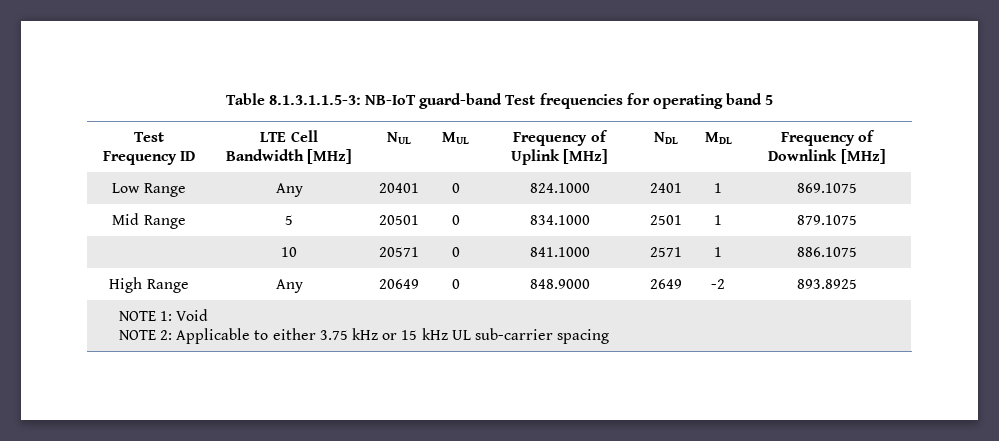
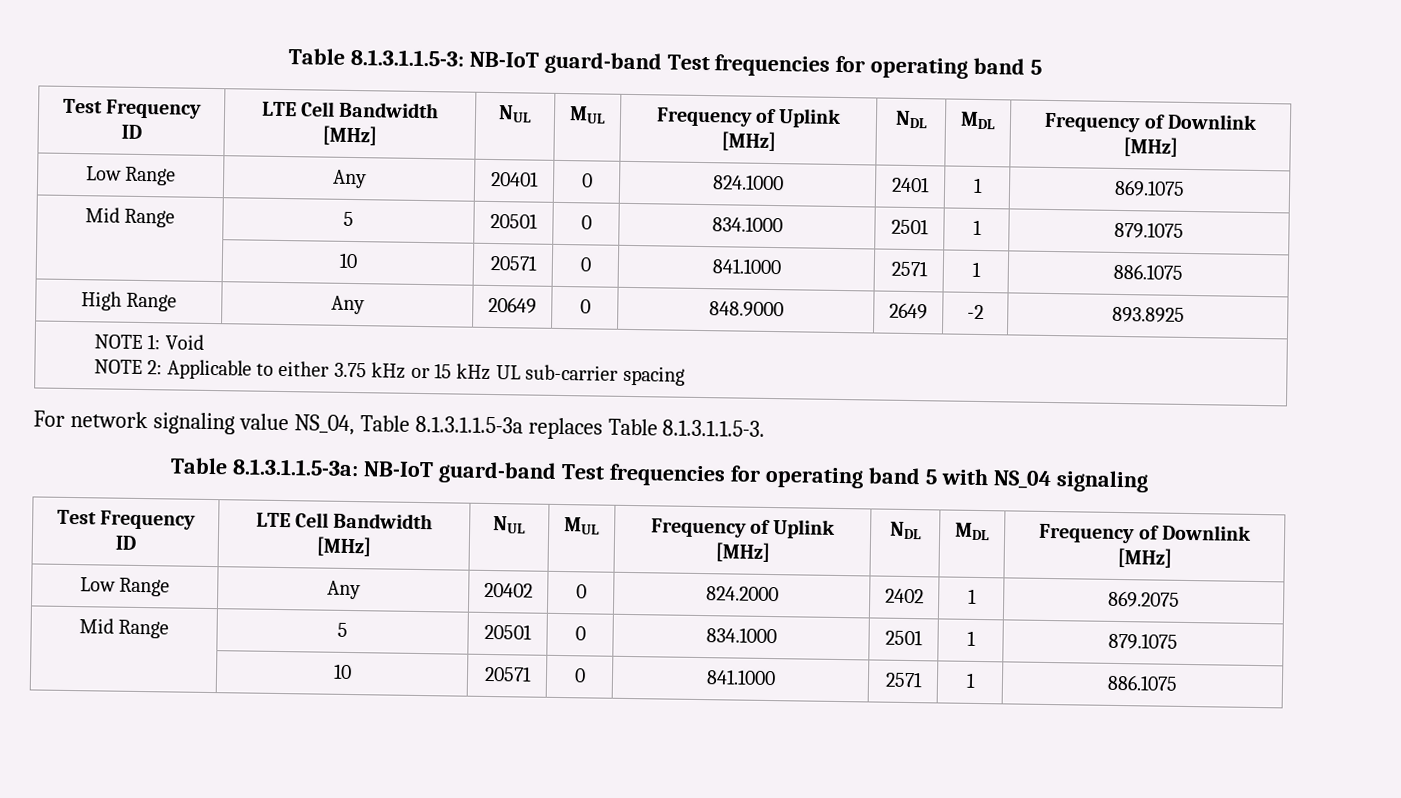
+ For network signaling value NS_04, Table 8.1.3.1.1.5-3a replaces Table 8.1.3.1.1.5-3.
+ Table 8.1.3.1.1.5-3a: NB-IoT guard-band Test frequencies for operating band 5 with NS_04 signaling
+ Test Frequency ID | LTE Cell Bandwidth [MHz] | NUL | MUL | Frequency of Uplink [MHz] | NDL | MDL | Frequency of Downlink [MHz]
+ Low Range | Any | 20402 | 0 | 824.2000 | 2402 | 1 | 869.2075
+ Mid Range | 5 | 20501 | 0 | 834.1000 | 2501 | 1 | 879.1075
+ | 10 | 20571 | 0 | 841.1000 | 2571 | 1 | 886.1075

